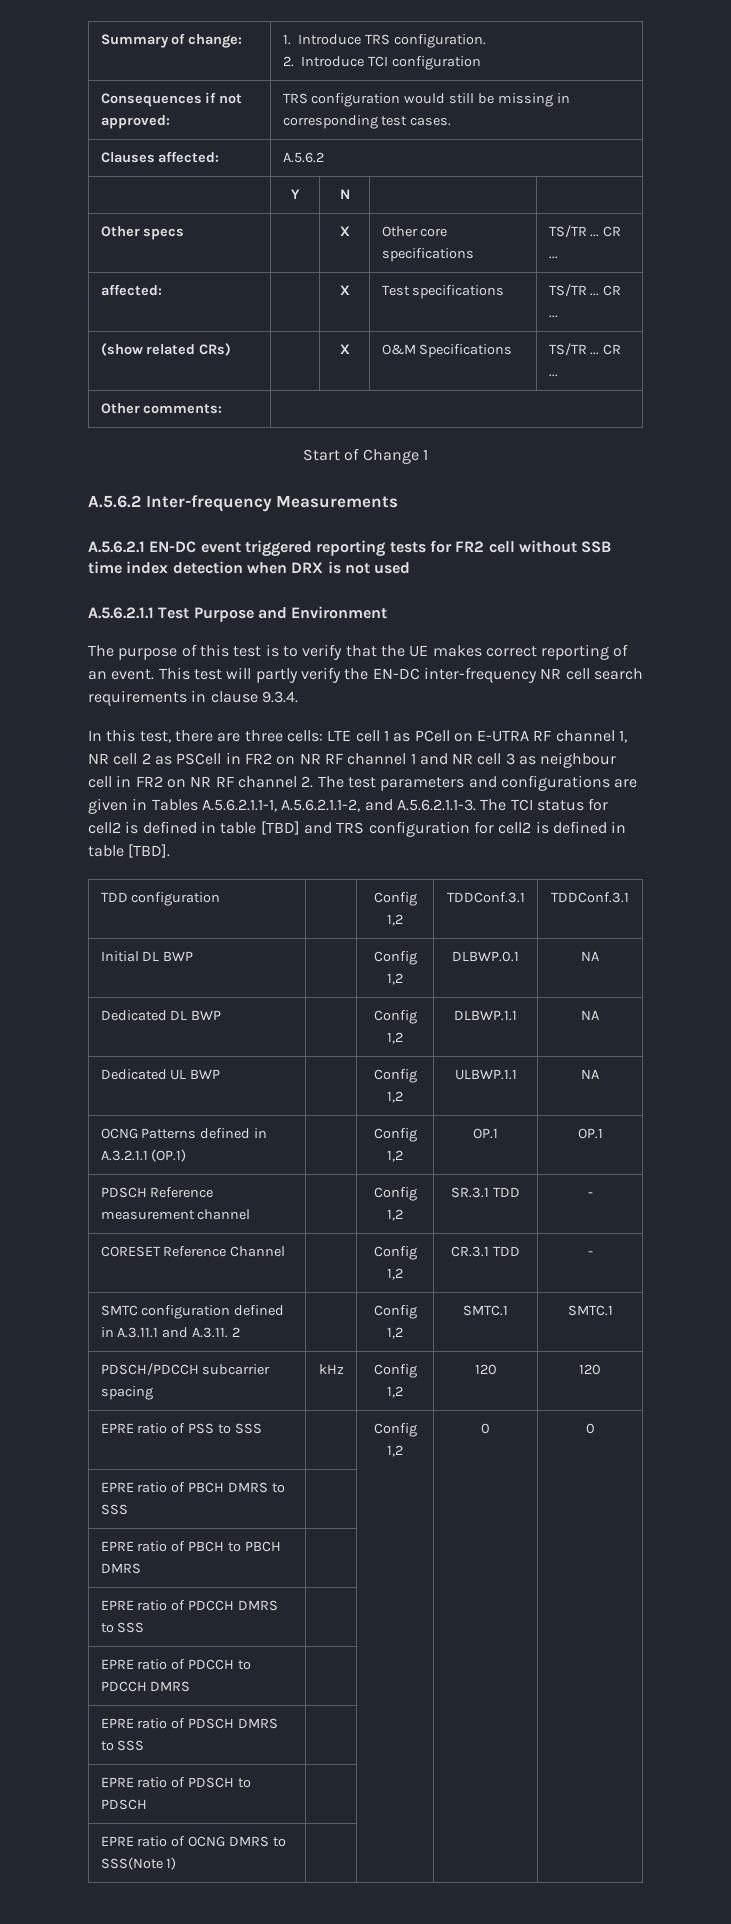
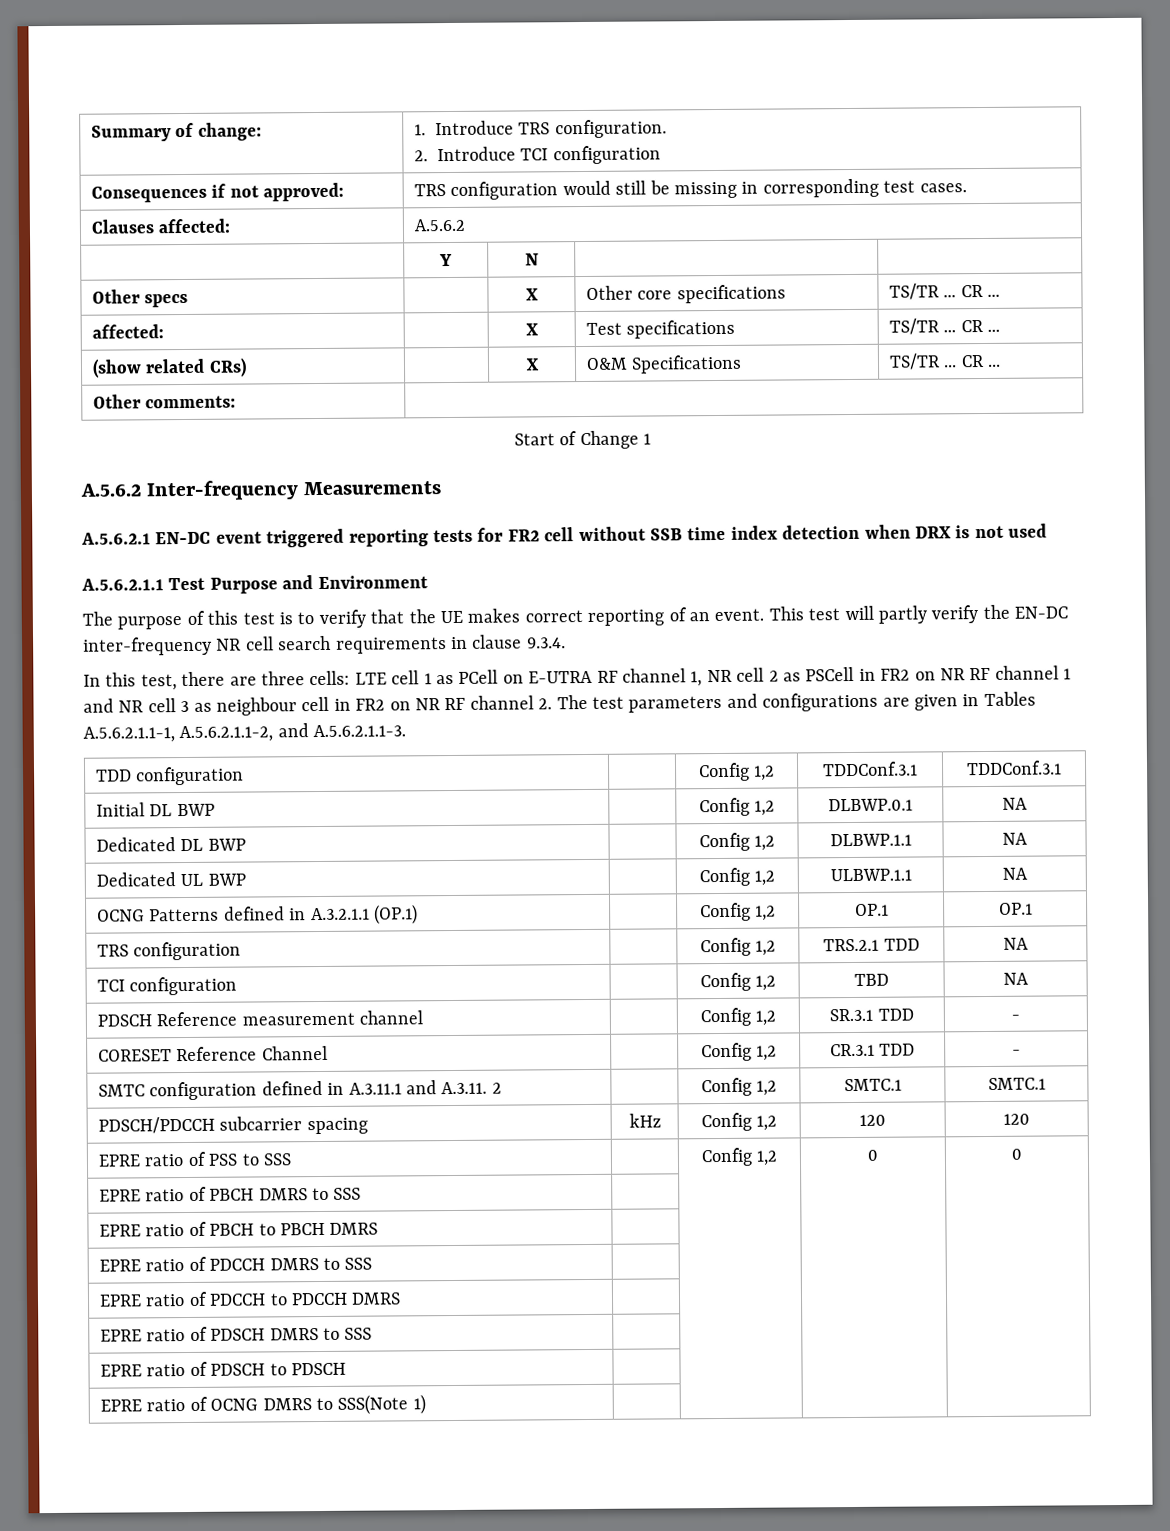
- In this test, there are three cells: LTE cell 1 as PCell on E-UTRA RF channel 1, NR cell 2 as PSCell in FR2 on NR RF channel 1 and NR cell 3 as neighbour cell in FR2 on NR RF channel 2. The test parameters and configurations are given in Tables A.5.6.2.1.1-1, A.5.6.2.1.1-2, and A.5.6.2.1.1-3. The TCI status for cell2 is defined in table [TBD] and TRS configuration for cell2 is defined in table [TBD].
+ In this test, there are three cells: LTE cell 1 as PCell on E-UTRA RF channel 1, NR cell 2 as PSCell in FR2 on NR RF channel 1 and NR cell 3 as neighbour cell in FR2 on NR RF channel 2. The test parameters and configurations are given in Tables A.5.6.2.1.1-1, A.5.6.2.1.1-2, and A.5.6.2.1.1-3.
+ TRS configuration | | Config 1,2 | TRS.2.1 TDD | NA
+ TCI configuration | | Config 1,2 | TBD | NA

